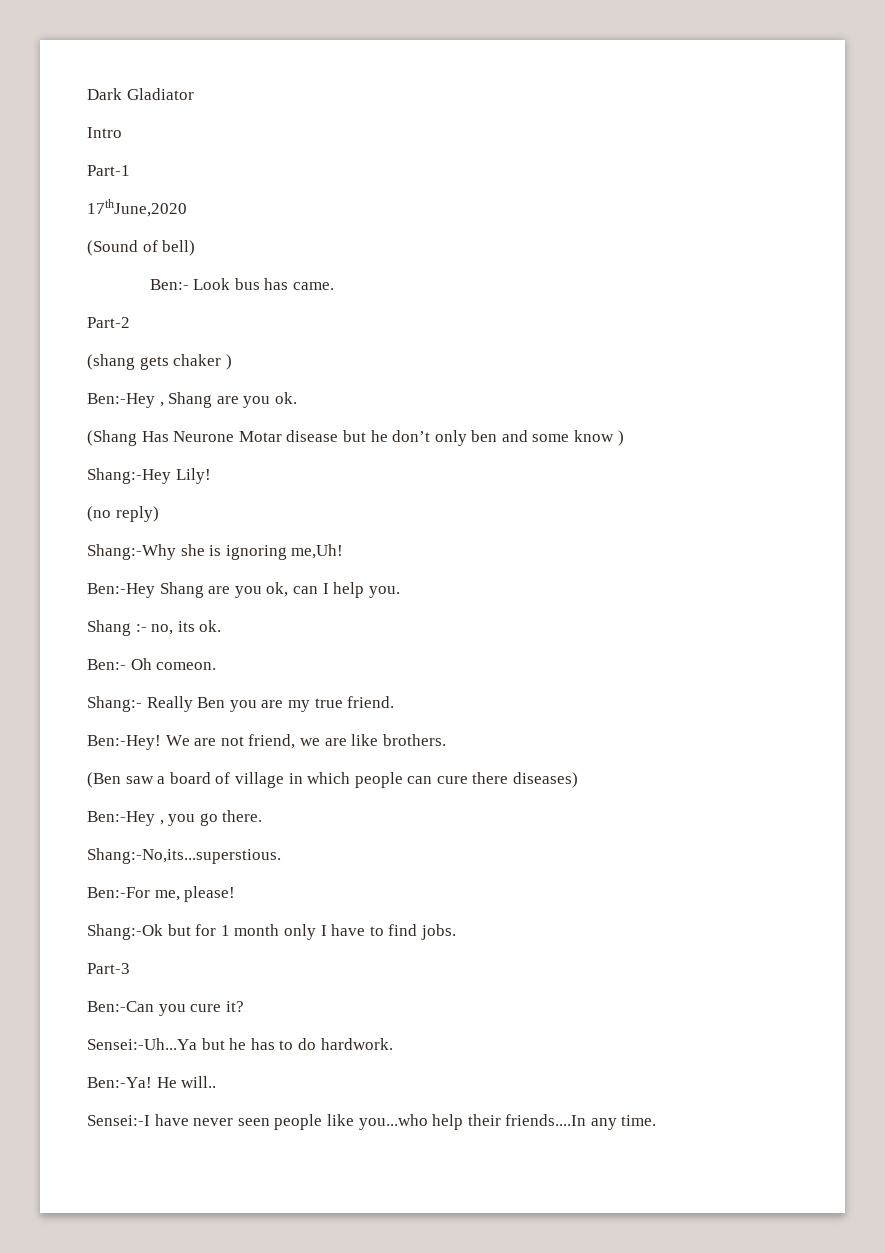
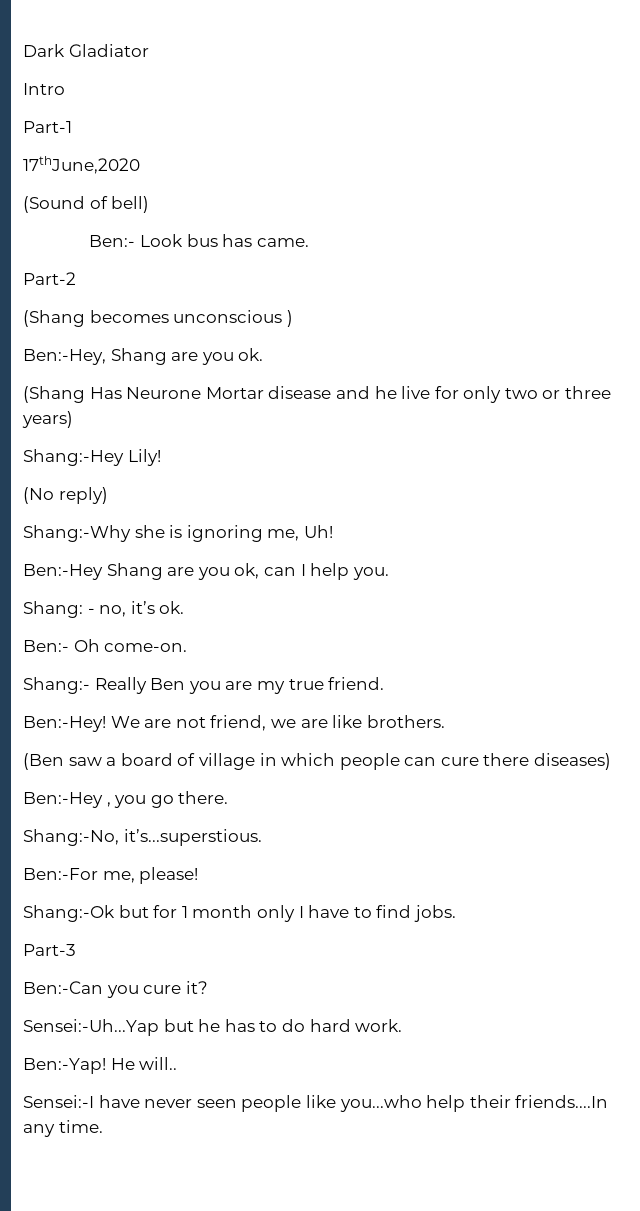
- (shang gets chaker )
- Ben:-Hey , Shang are you ok.
+ (Shang becomes unconscious )
+ Ben:-Hey, Shang are you ok.
- (Shang Has Neurone Motar disease but he don’t only ben and some know )
+ (Shang Has Neurone Mortar disease and he live for only two or three years)
- (no reply)
+ (No reply)
- Shang:-Why she is ignoring me,Uh!
+ Shang:-Why she is ignoring me, Uh!
- Shang :- no, its ok.
+ Shang: - no, it’s ok.
- Ben:- Oh comeon.
+ Ben:- Oh come-on.
- Shang:-No,its...superstious.
+ Shang:-No, it’s...superstious.
- Sensei:-Uh...Ya but he has to do hardwork.
- Ben:-Ya!
+ Sensei:-Uh...Yap but he has to do hard work.
+ Ben:-Yap!

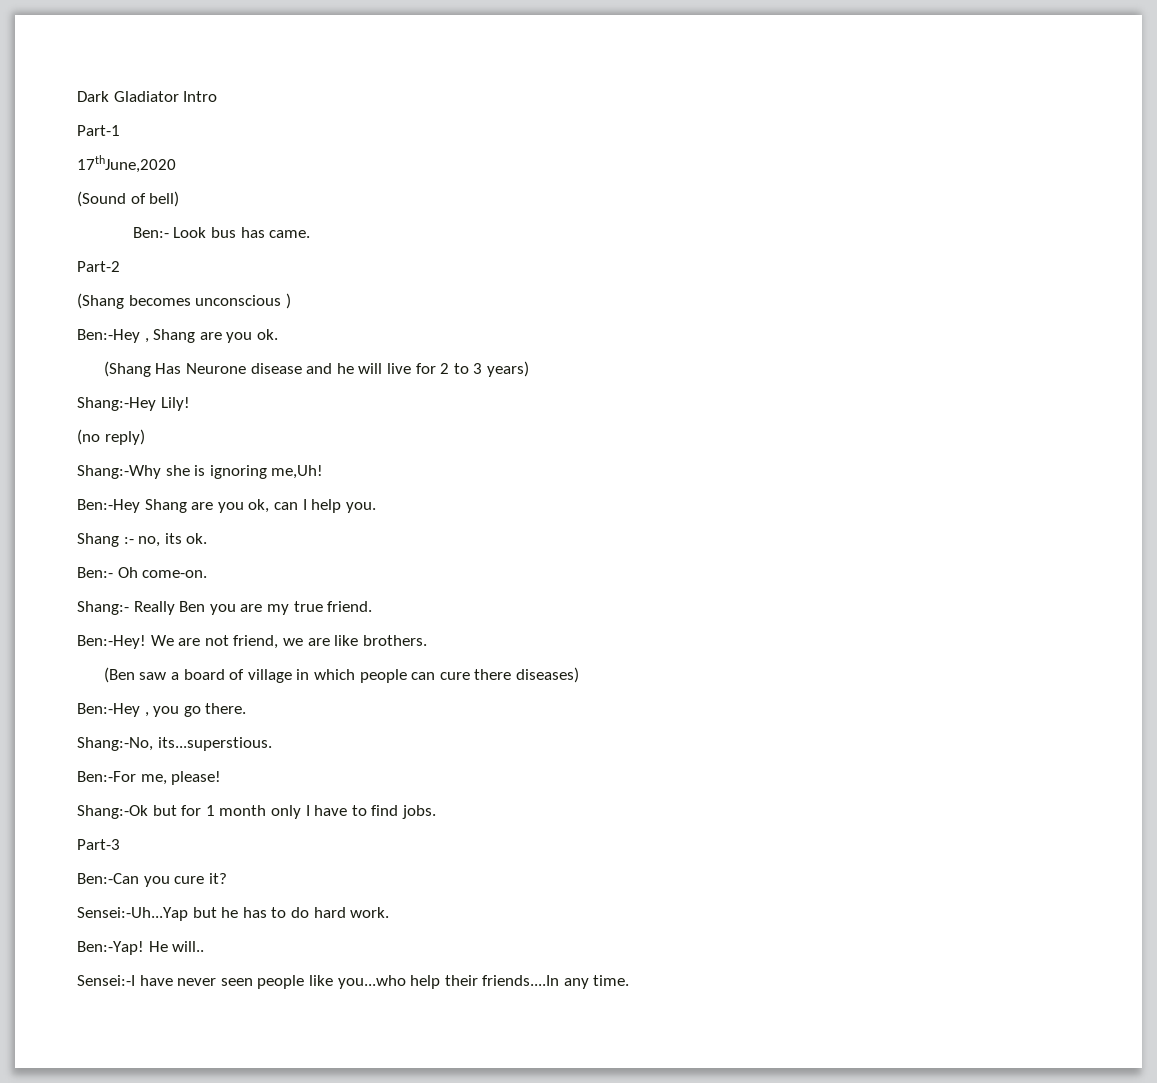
- Dark Gladiator
- Intro
+ Dark Gladiator Intro
- Ben:-Hey, Shang are you ok.
+ Ben:-Hey , Shang are you ok.
- (Shang Has Neurone Mortar disease and he live for only two or three years)
+ (Shang Has Neurone disease and he will live for 2 to 3 years)
- (No reply)
+ (no reply)
- Shang:-Why she is ignoring me, Uh!
+ Shang:-Why she is ignoring me,Uh!
- Shang: - no, it’s ok.
+ Shang :- no, its ok.
- Shang:-No, it’s...superstious.
+ Shang:-No, its...superstious.

